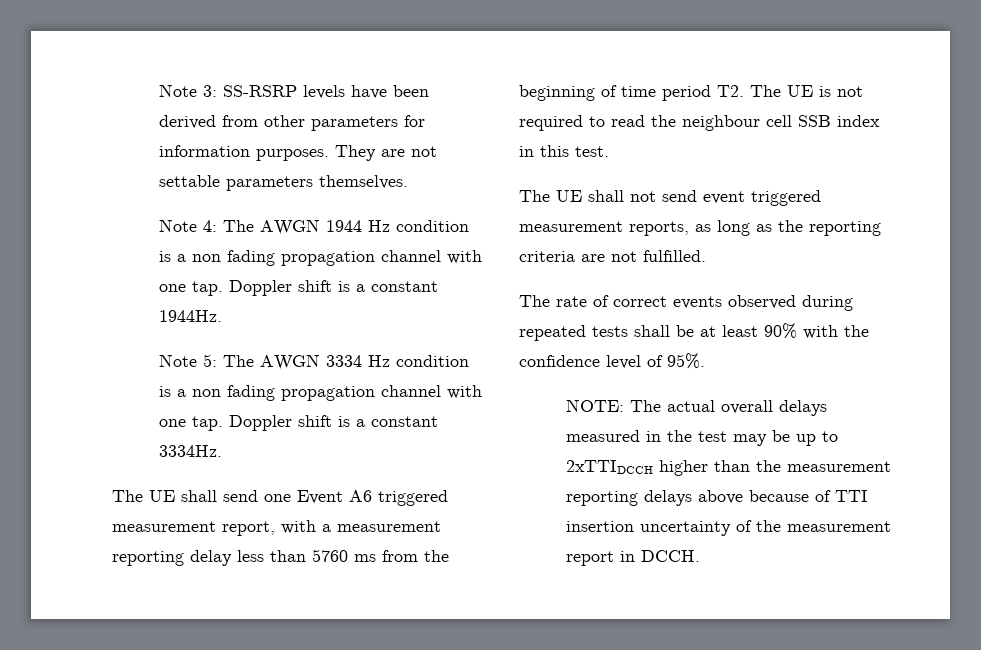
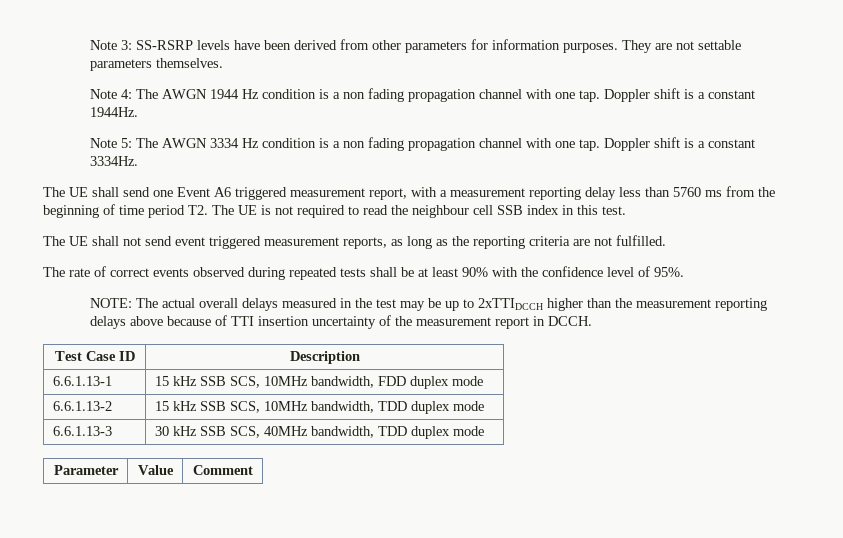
+ Test Case ID | Description
+ 6.6.1.13-1 | 15 kHz SSB SCS, 10MHz bandwidth, FDD duplex mode
+ 6.6.1.13-2 | 15 kHz SSB SCS, 10MHz bandwidth, TDD duplex mode
+ 6.6.1.13-3 | 30 kHz SSB SCS, 40MHz bandwidth, TDD duplex mode
+ Parameter | Value | Comment

